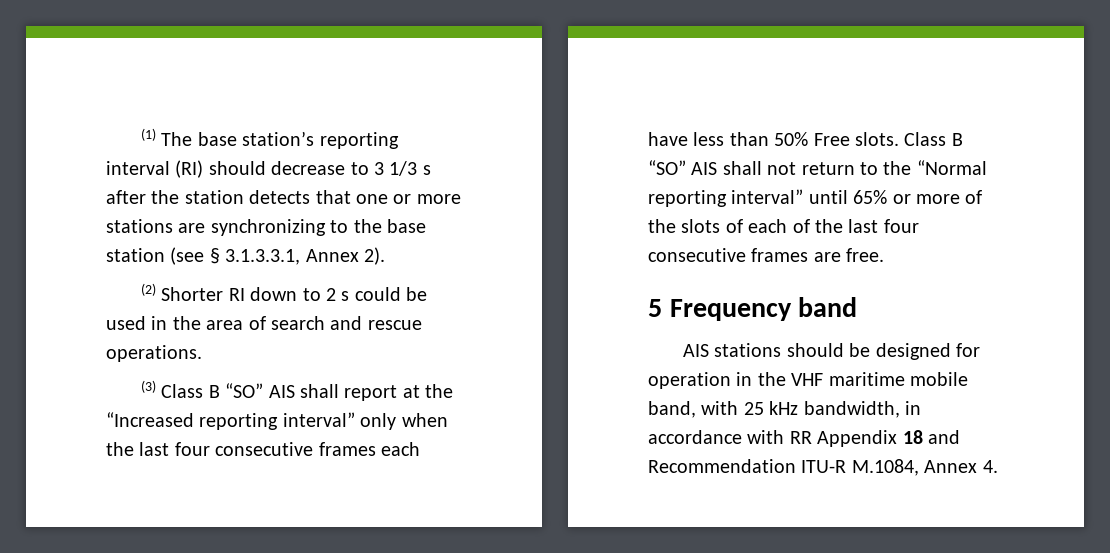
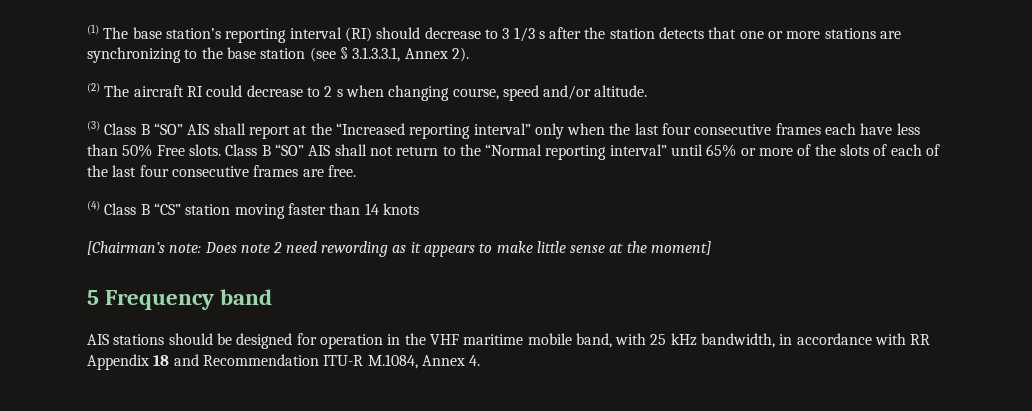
- (2) Shorter RI down to 2 s could be used in the area of search and rescue operations.
+ (2) The aircraft RI could decrease to 2 s when changing course, speed and/or altitude.
+ (4) Class B “CS” station moving faster than 14 knots
+ [Chairman’s note: Does note 2 need rewording as it appears to make little sense at the moment]

